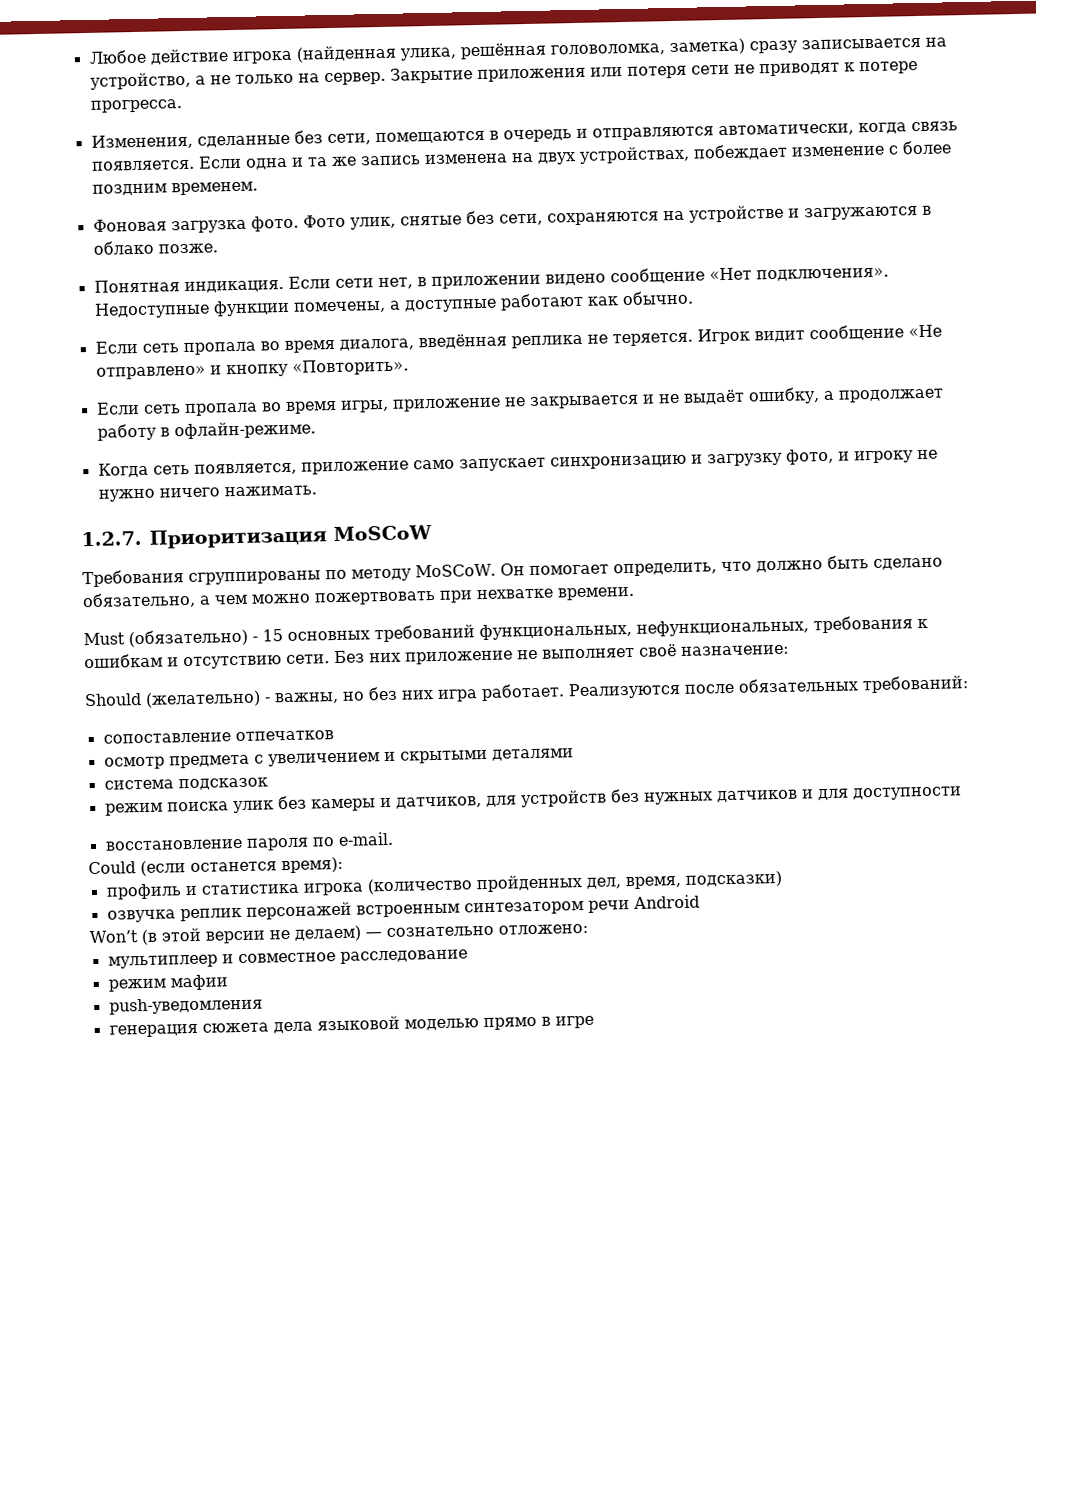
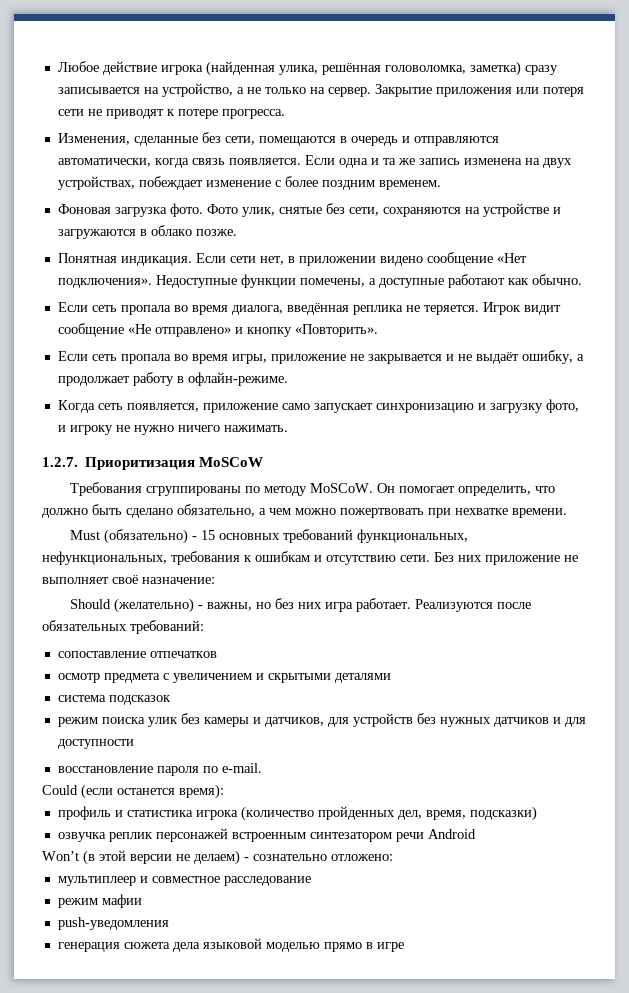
- Won’t (в этой версии не делаем) — сознательно отложено:
+ Won’t (в этой версии не делаем) - сознательно отложено:

